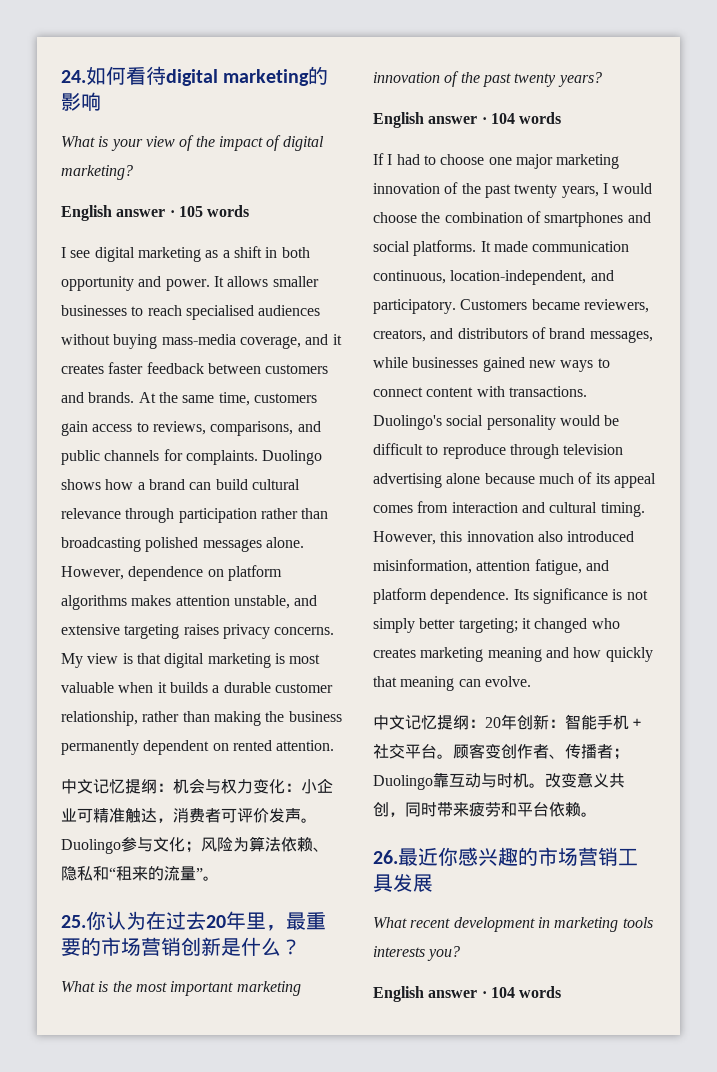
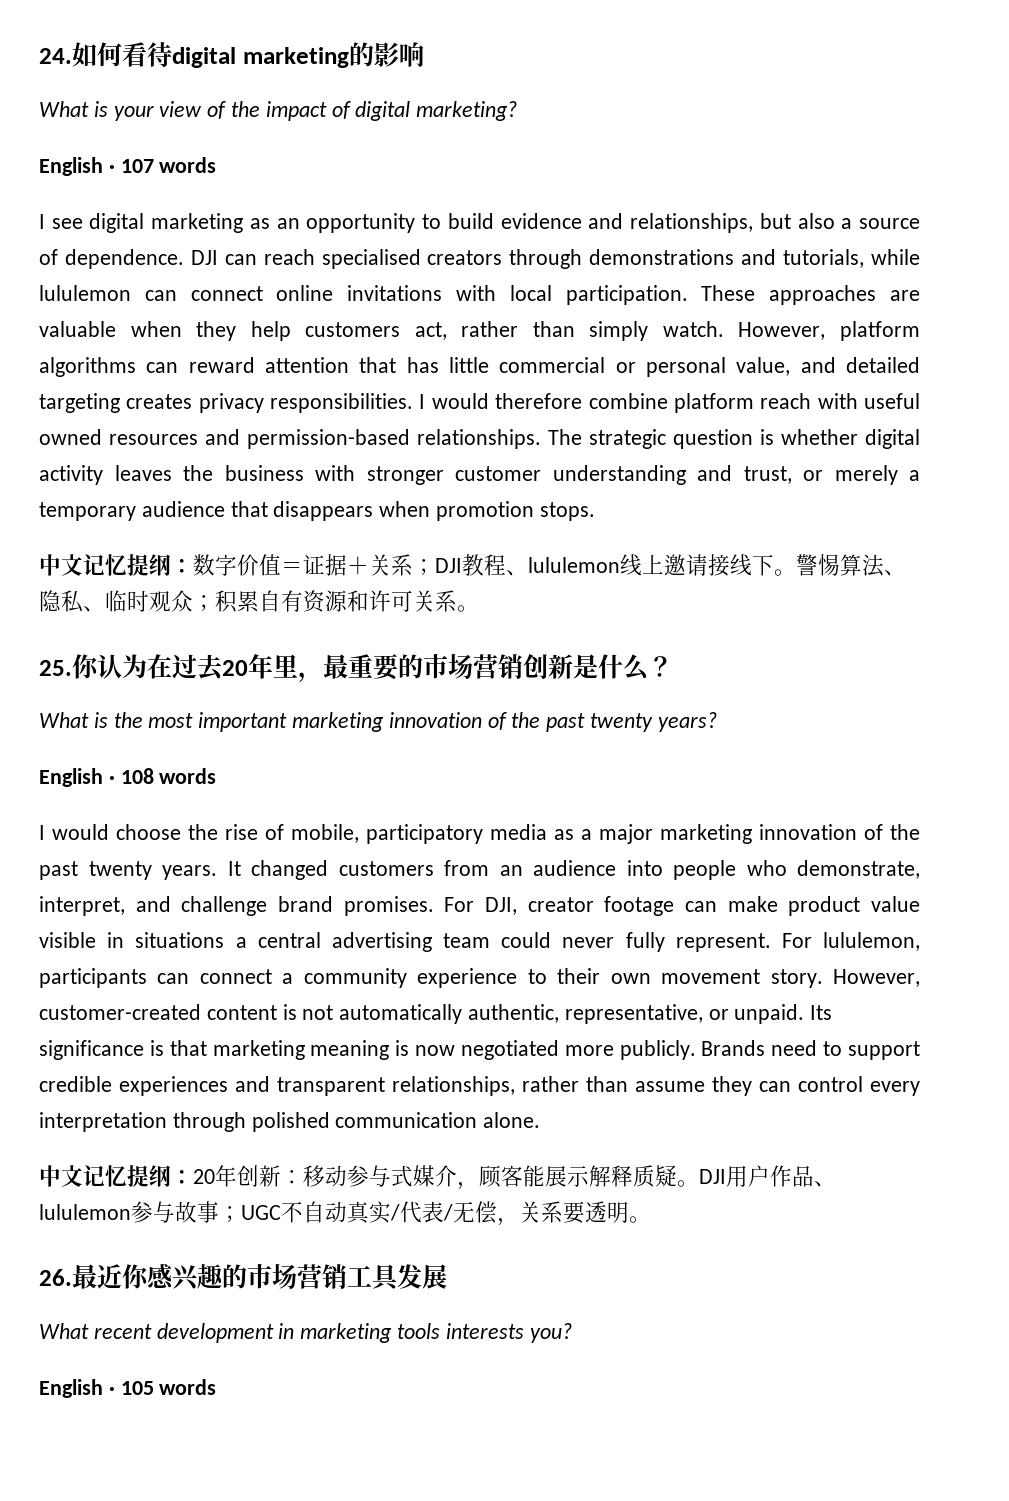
- English answer · 105 words
+ English · 107 words
- I see digital marketing as a shift in both opportunity and power. It allows smaller businesses to reach specialised audiences without buying mass-media coverage, and it creates faster feedback between customers and brands. At the same time, customers gain access to reviews, comparisons, and public channels for complaints. Duolingo shows how a brand can build cultural relevance through participation rather than broadcasting polished messages alone. However, dependence on platform algorithms makes attention unstable, and extensive targeting raises privacy concerns. My view is that digital marketing is most valuable when it builds a durable customer relationship, rather than making the business permanently dependent on rented attention.
- 中文记忆提纲：机会与权力变化：小企业可精准触达，消费者可评价发声。Duolingo参与文化；风险为算法依赖、隐私和“租来的流量”。
+ I see digital marketing as an opportunity to build evidence and relationships, but also a source of dependence. DJI can reach specialised creators through demonstrations and tutorials, while lululemon can connect online invitations with local participation. These approaches are valuable when they help customers act, rather than simply watch. However, platform algorithms can reward attention that has little commercial or personal value, and detailed targeting creates privacy responsibilities. I would therefore combine platform reach with useful owned resources and permission-based relationships. The strategic question is whether digital activity leaves the business with stronger customer understanding and trust, or merely a temporary audience that disappears when promotion stops.
+ 中文记忆提纲：数字价值＝证据＋关系；DJI教程、lululemon线上邀请接线下。警惕算法、隐私、临时观众；积累自有资源和许可关系。
  What is the most important marketing innovation of the past twenty years?
- English answer · 104 words
- If I had to choose one major marketing innovation of the past twenty years, I would choose the combination of smartphones and social platforms. It made communication continuous, location-independent, and participatory. Customers became reviewers, creators, and distributors of brand messages, while businesses gained new ways to connect content with transactions. Duolingo's social personality would be difficult to reproduce through television advertising alone because much of its appeal comes from interaction and cultural timing. However, this innovation also introduced misinformation, attention fatigue, and platform dependence. Its significance is not simply better targeting; it changed who creates marketing meaning and how quickly that meaning can evolve.
+ English · 108 words
+ I would choose the rise of mobile, participatory media as a major marketing innovation of the past twenty years. It changed customers from an audience into people who demonstrate, interpret, and challenge brand promises. For DJI, creator footage can make product value visible in situations a central advertising team could never fully represent. For lululemon, participants can connect a community experience to their own movement story. However, customer-created content is not automatically authentic, representative, or unpaid. Its significance is that marketing meaning is now negotiated more publicly. Brands need to support credible experiences and transparent relationships, rather than assume they can control every interpretation through polished communication alone.
- 中文记忆提纲：20年创新：智能手机＋社交平台。顾客变创作者、传播者；Duolingo靠互动与时机。改变意义共创，同时带来疲劳和平台依赖。
+ 中文记忆提纲：20年创新：移动参与式媒介，顾客能展示解释质疑。DJI用户作品、lululemon参与故事；UGC不自动真实/代表/无偿，关系要透明。
  What recent development in marketing tools interests you?
- English answer · 104 words
+ English · 105 words

